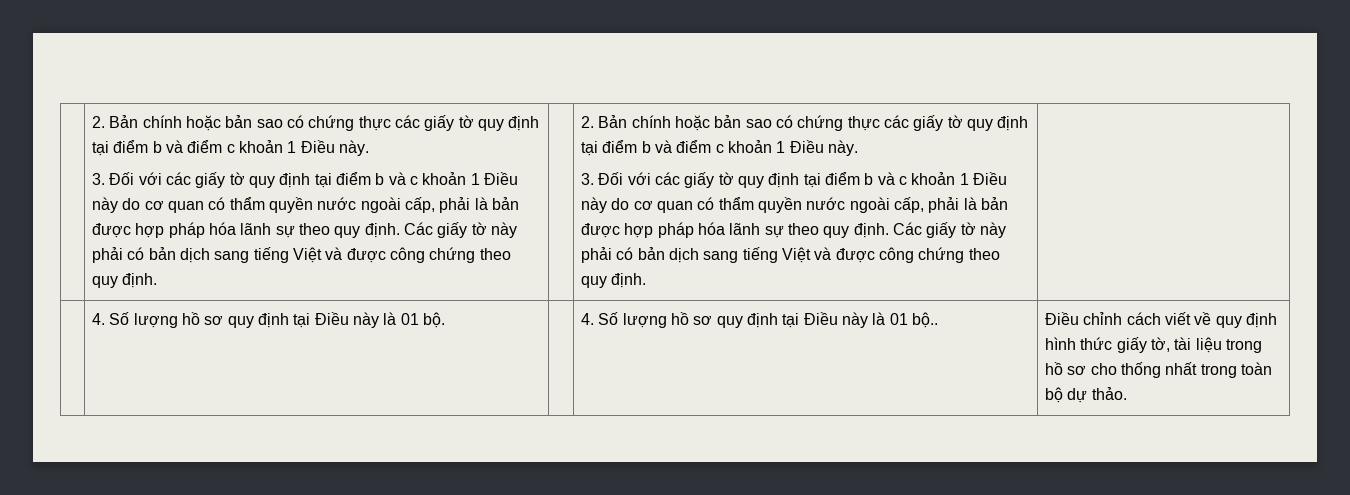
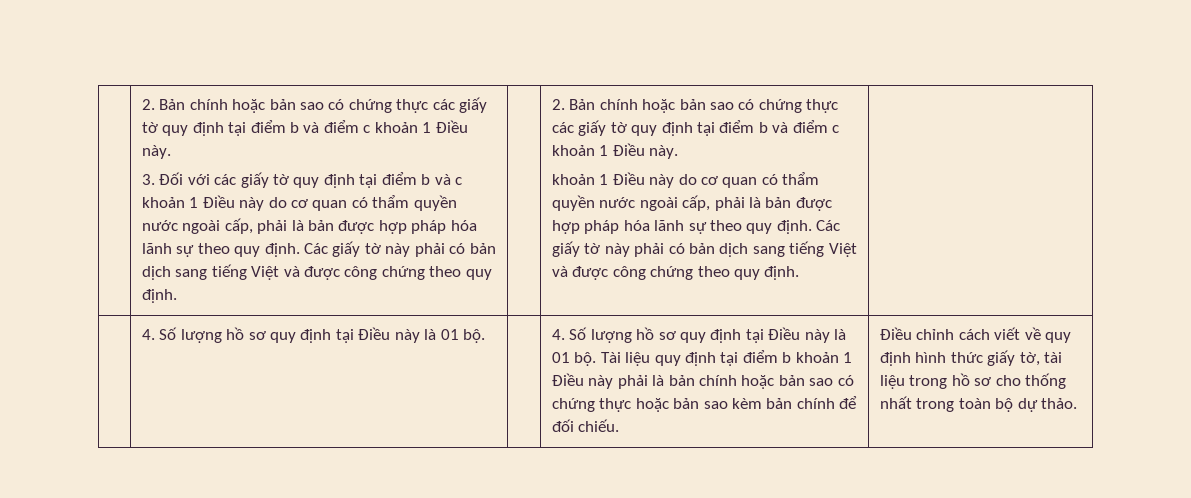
  Các giấy tờ này phải có bản dịch sang tiếng Việt và được công chứng theo quy định. | | 2. Bản chính hoặc bản sao có chứng thực các giấy tờ quy định tại điểm b và điểm c khoản 1 Điều này.
- 3. Đối với các giấy tờ quy định tại điểm b và c khoản 1 Điều này do cơ quan có thẩm quyền nước ngoài cấp, phải là bản được hợp pháp hóa lãnh sự theo quy định.
+ khoản 1 Điều này do cơ quan có thẩm quyền nước ngoài cấp, phải là bản được hợp pháp hóa lãnh sự theo quy định.
- 4. Số lượng hồ sơ quy định tại Điều này là 01 bộ..
+ 4. Số lượng hồ sơ quy định tại Điều này là 01 bộ. Tài liệu quy định tại điểm b khoản 1 Điều này phải là bản chính hoặc bản sao có chứng thực hoặc bản sao kèm bản chính để đối chiếu.

